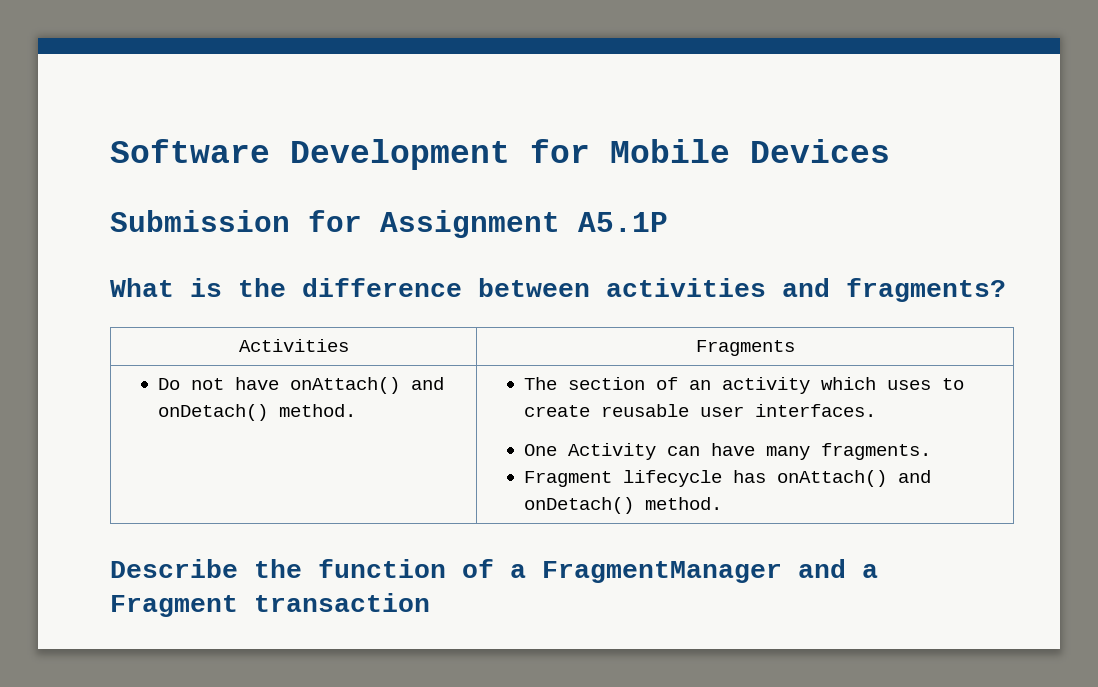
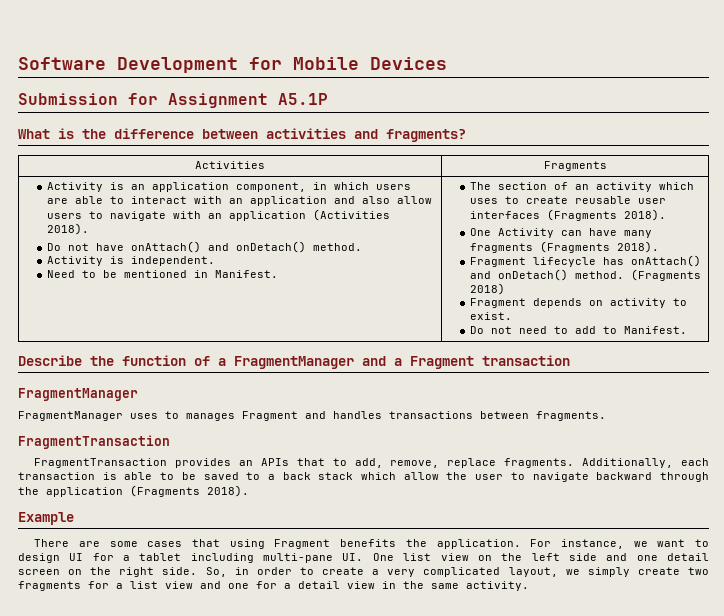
+ Activity is an application component, in which users are able to interact with an application and also allow users to navigate with an application (Activities 2018).
+ Activity is independent.
+ Need to be mentioned in Manifest.
- The section of an activity which uses to create reusable user interfaces.
+ The section of an activity which uses to create reusable user interfaces (Fragments 2018).
- One Activity can have many fragments.
+ One Activity can have many fragments (Fragments 2018).
+ (Fragments 2018)
+ Fragment depends on activity to exist.
+ Do not need to add to Manifest.
  Describe the function of a FragmentManager and a Fragment transaction
+ FragmentManager
+ FragmentManager uses to manages Fragment and handles transactions between fragments.
+ FragmentTransaction
+ FragmentTransaction provides an APIs that to add, remove, replace fragments. Additionally, each transaction is able to be saved to a back stack which allow the user to navigate backward through the application (Fragments 2018).
+ Example
+ There are some cases that using Fragment benefits the application. For instance, we want to design UI for a tablet including multi-pane UI. One list view on the left side and one detail screen on the right side. So, in order to create a very complicated layout, we simply create two fragments for a list view and one for a detail view in the same activity.

